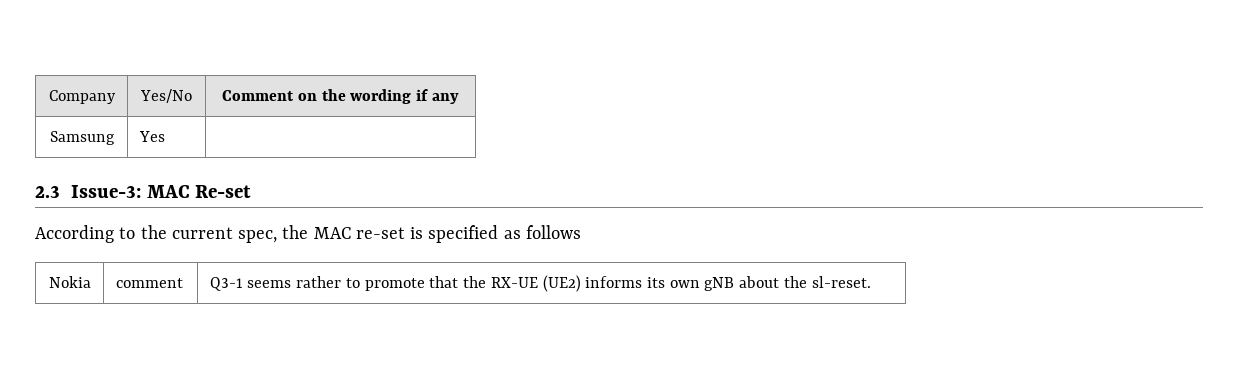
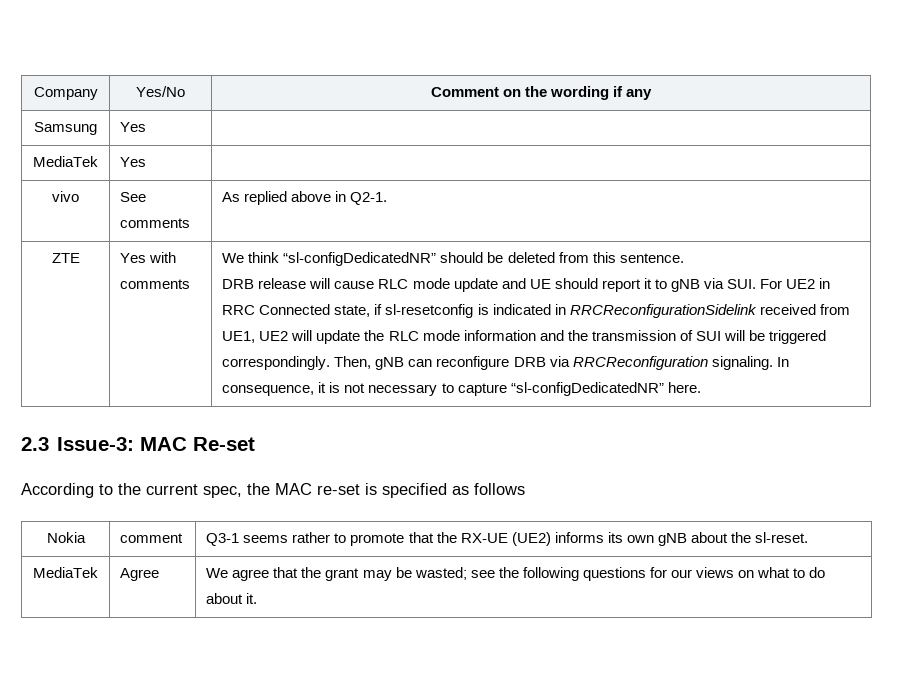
+ MediaTek | Yes |
+ vivo | See comments | As replied above in Q2-1.
+ ZTE | Yes with comments | We think “sl-configDedicatedNR” should be deleted from this sentence.
+ DRB release will cause RLC mode update and UE should report it to gNB via SUI. For UE2 in RRC Connected state, if sl-resetconfig is indicated in RRCReconfigurationSidelink received from UE1, UE2 will update the RLC mode information and the transmission of SUI will be triggered correspondingly. Then, gNB can reconfigure DRB via RRCReconfiguration signaling. In consequence, it is not necessary to capture “sl-configDedicatedNR” here.
+ MediaTek | Agree | We agree that the grant may be wasted; see the following questions for our views on what to do about it.

